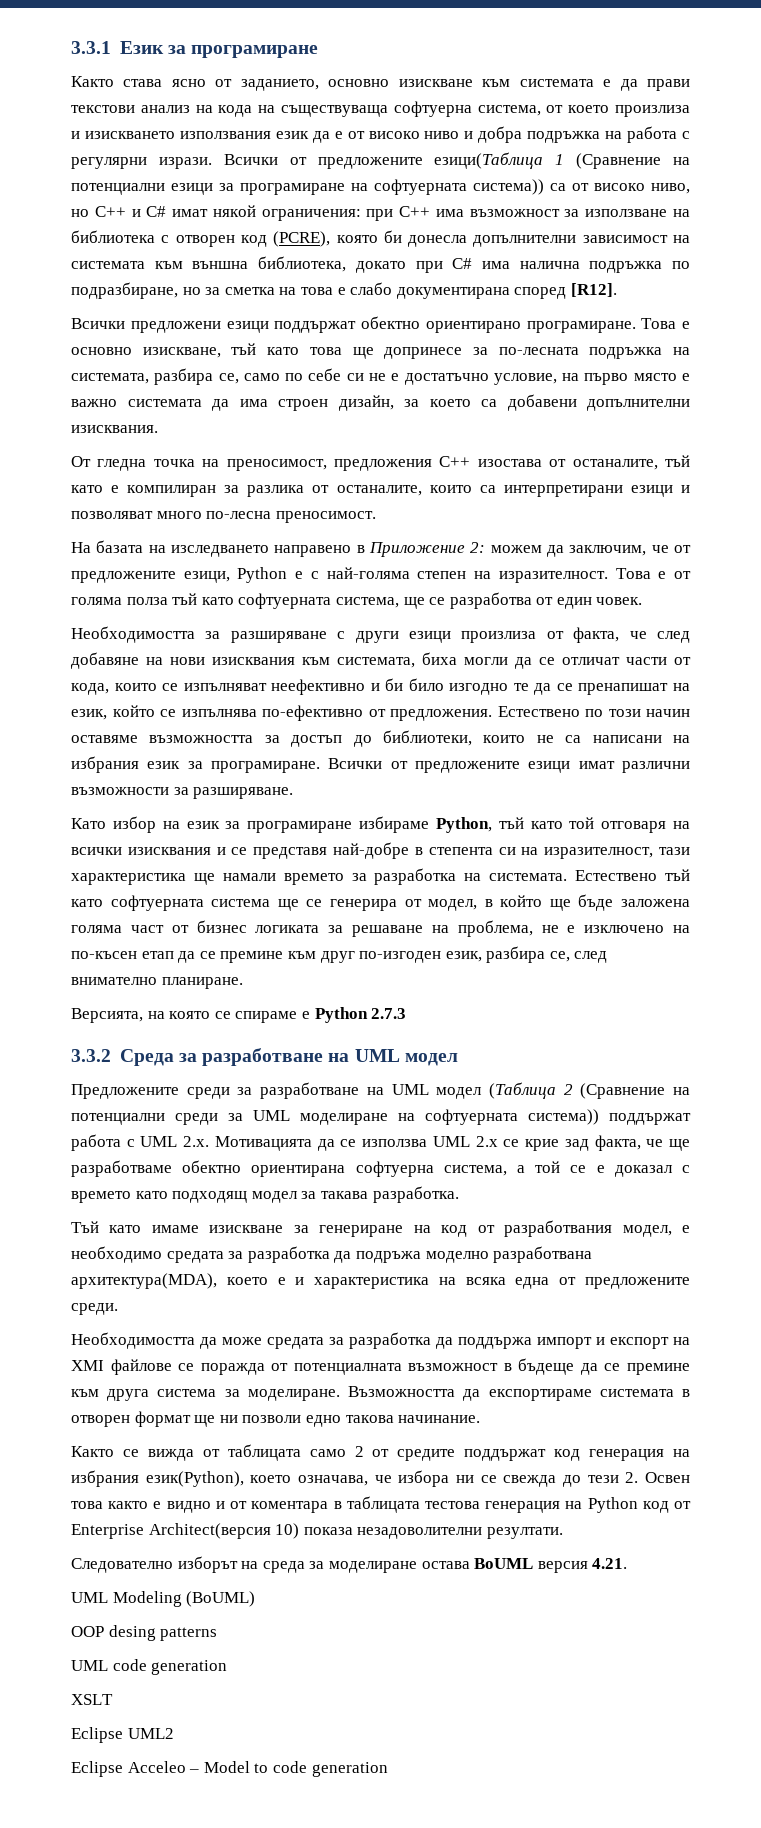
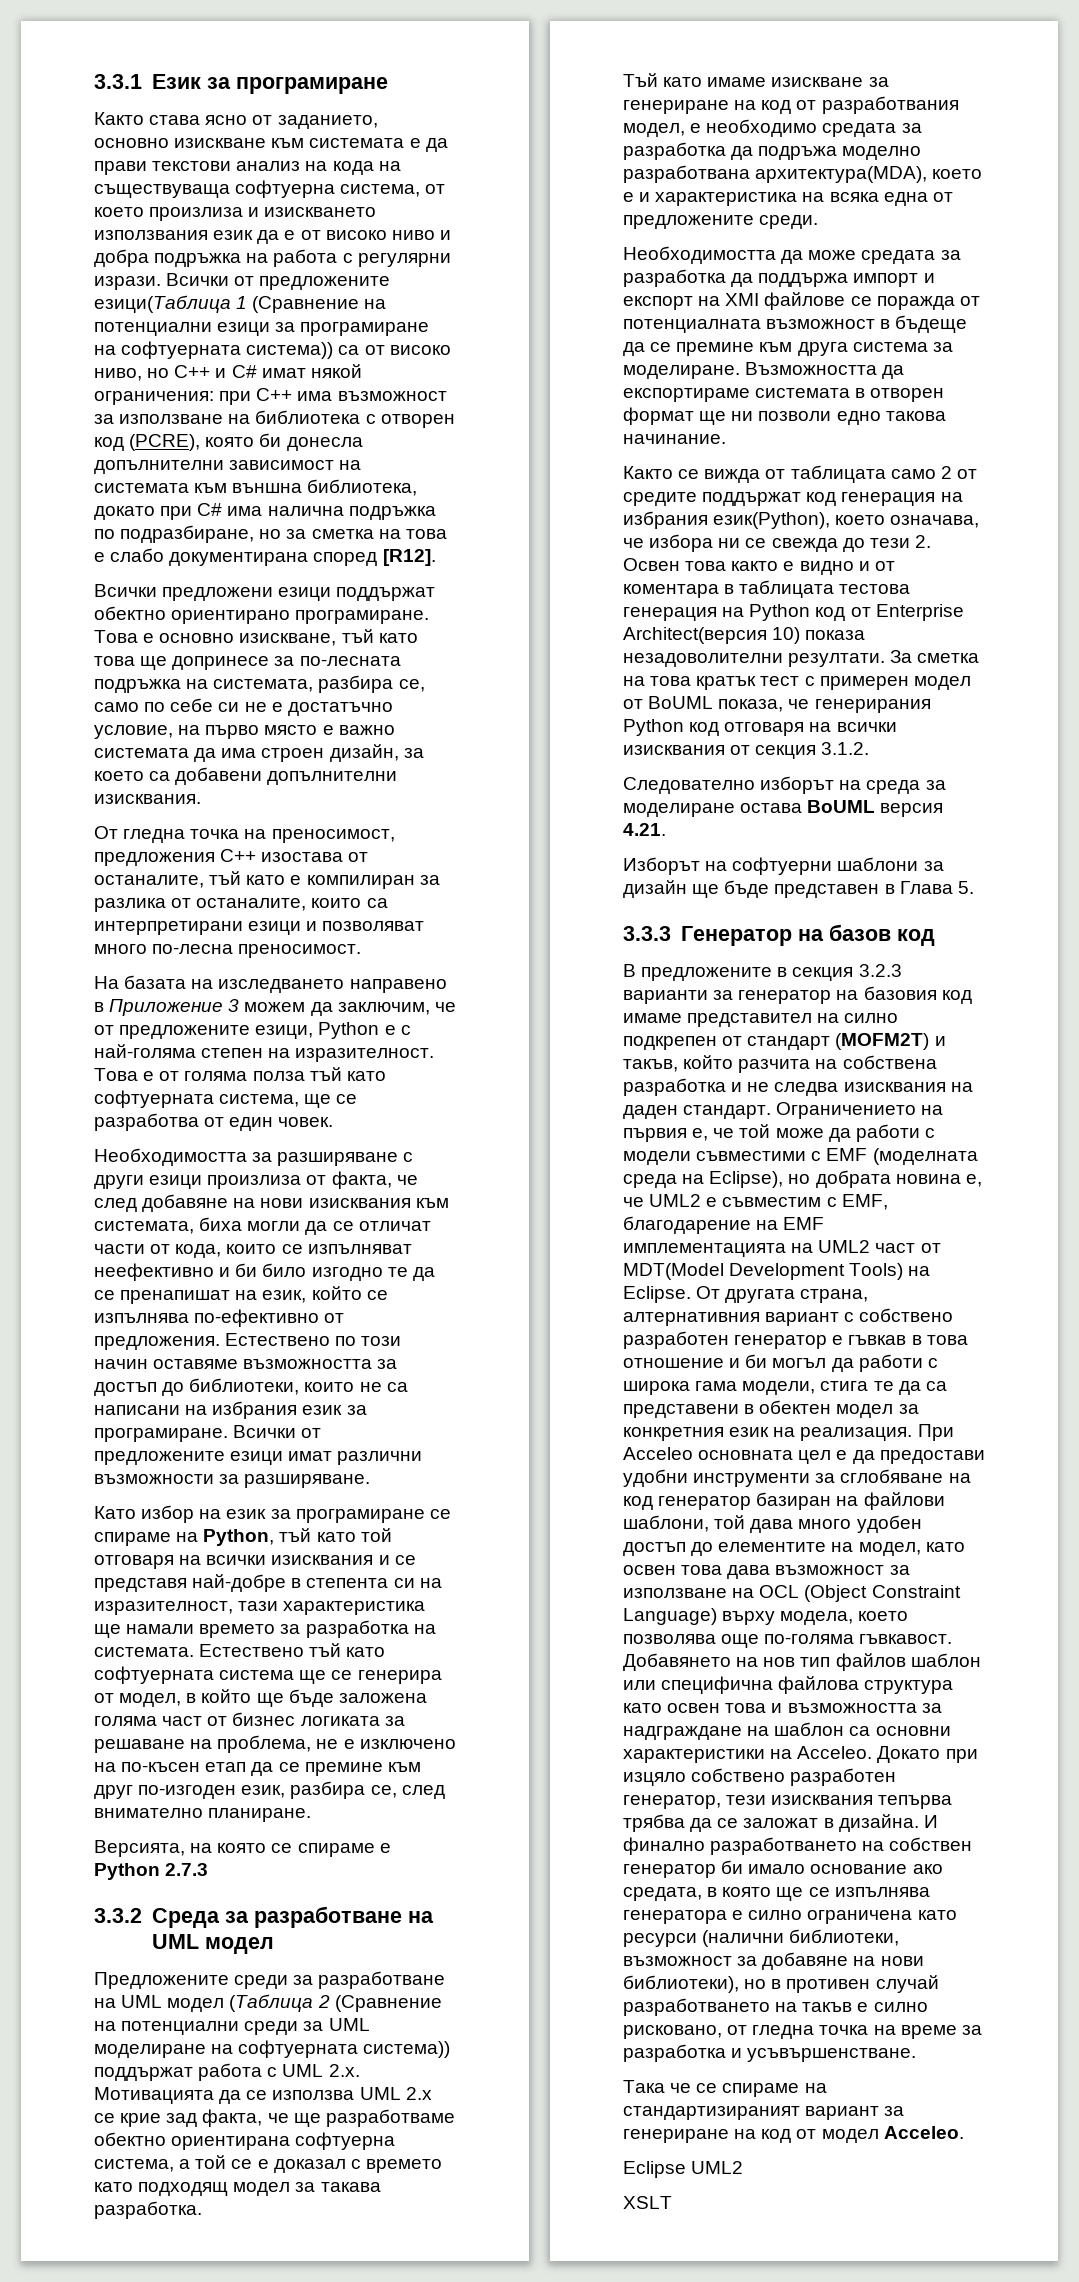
- На базата на изследването направено в Приложение 2: можем да заключим, че от предложените езици, Python е с най-голяма степен на изразителност.
+ На базата на изследването направено в Приложение 3 можем да заключим, че от предложените езици, Python е с най-голяма степен на изразителност.
- Като избор на език за програмиране избираме Python, тъй като той отговаря на всички изисквания и се представя най-добре в степента си на изразителност, тази характеристика ще намали времето за разработка на системата.
+ Като избор на език за програмиране се спираме на Python, тъй като той отговаря на всички изисквания и се представя най-добре в степента си на изразителност, тази характеристика ще намали времето за разработка на системата.
+ За сметка на това кратък тест с примерен модел от BoUML показа, че генерирания Python код отговаря на всички изисквания от секция 3.1.2.
- UML Modeling (BoUML)
- OOP desing patterns
- UML code generation
+ Изборът на софтуерни шаблони за дизайн ще бъде представен в Глава 5.
+ 3.3.3 Генератор на базов код
+ В предложените в секция 3.2.3 варианти за генератор на базовия код имаме представител на силно подкрепен от стандарт (MOFM2T) и такъв, който разчита на собствена разработка и не следва изисквания на даден стандарт. Ограничението на първия е, че той може да работи с модели съвместими с EMF (моделната среда на Eclipse), но добрата новина е, че UML2 е съвместим с EMF, благодарение на EMF имплементацията на UML2 част от MDT(Model Development Tools) на Eclipse. От другата страна, алтернативния вариант с собствено разработен генератор е гъвкав в това отношение и би могъл да работи с широка гама модели, стига те да са представени в обектен модел за конкретния език на реализация. При Acceleo основната цел е да предостави удобни инструменти за сглобяване на код генератор базиран на файлови шаблони, той дава много удобен достъп до елементите на модел, като освен това дава възможност за използване на OCL (Object Constraint Language) върху модела, което позволява още по-голяма гъвкавост. Добавянето на нов тип файлов шаблон или специфична файлова структура като освен това и възможността за надграждане на шаблон са основни характеристики на Acceleo. Докато при изцяло собствено разработен генератор, тези изисквания тепърва трябва да се заложат в дизайна. И финално разработването на собствен генератор би имало основание ако средата, в която ще се изпълнява генератора е силно ограничена като ресурси (налични библиотеки, възможност за добавяне на нови библиотеки), но в противен случай разработването на такъв е силно рисковано, от гледна точка на време за разработка и усъвършенстване.
+ Така че се спираме на стандартизираният вариант за генериране на код от модел Acceleo.
+ Eclipse UML2
  XSLT
- Eclipse UML2
- Eclipse Acceleo – Model to code generation

